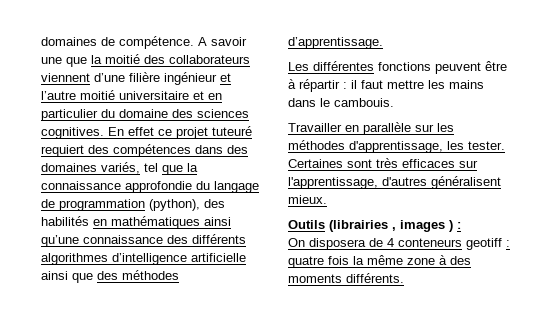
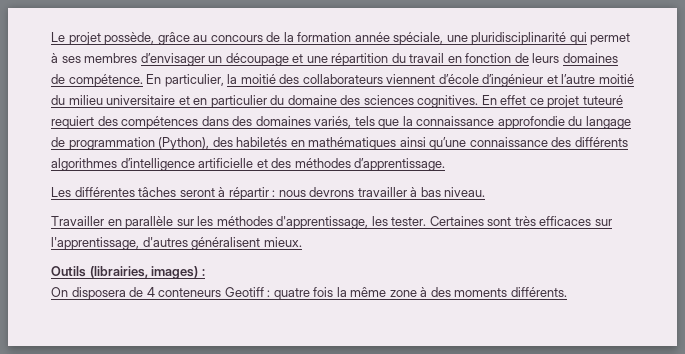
- domaines de compétence. A savoir une que la moitié des collaborateurs viennent d’une filière ingénieur et l’autre moitié universitaire et en particulier du domaine des sciences cognitives.
+ Le projet possède, grâce au concours de la formation année spéciale, une pluridisciplinarité qui permet à ses membres d’envisager un découpage et une répartition du travail en fonction de leurs domaines de compétence. En particulier, la moitié des collaborateurs viennent d’école d’ingénieur et l’autre moitié du milieu universitaire et en particulier du domaine des sciences cognitives.
- En effet ce projet tuteuré requiert des compétences dans des domaines variés, tel que la connaissance approfondie du langage de programmation (python), des habilités en mathématiques ainsi qu’une connaissance des différents algorithmes d’intelligence artificielle ainsi que des méthodes d’apprentissage.
+ En effet ce projet tuteuré requiert des compétences dans des domaines variés, tels que la connaissance approfondie du langage de programmation (Python), des habiletés en mathématiques ainsi qu’une connaissance des différents algorithmes d’intelligence artificielle et des méthodes d’apprentissage.
- Les différentes fonctions peuvent être à répartir : il faut mettre les mains dans le cambouis.
+ Les différentes tâches seront à répartir : nous devrons travailler à bas niveau.
- Outils (librairies , images ) :
+ Outils (librairies, images) :
- On disposera de 4 conteneurs geotiff : quatre fois la même zone à des moments différents.
+ On disposera de 4 conteneurs Geotiff : quatre fois la même zone à des moments différents.

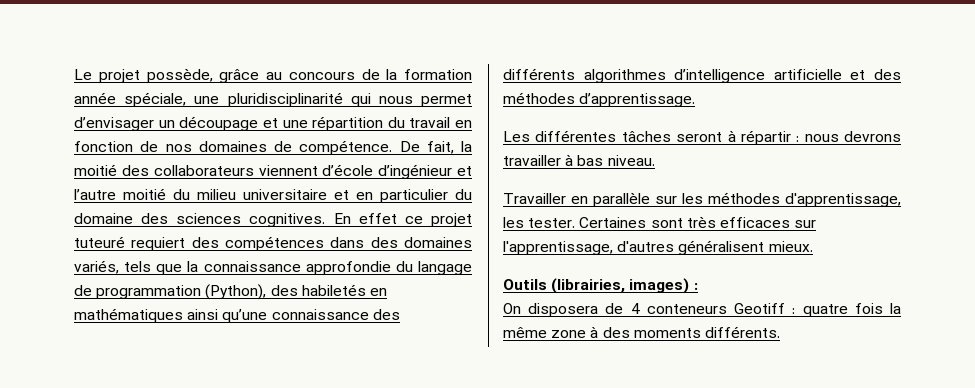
- Le projet possède, grâce au concours de la formation année spéciale, une pluridisciplinarité qui permet à ses membres d’envisager un découpage et une répartition du travail en fonction de leurs domaines de compétence.
+ Le projet possède, grâce au concours de la formation année spéciale, une pluridisciplinarité qui nous permet d’envisager un découpage et une répartition du travail en fonction de nos domaines de compétence.
- En particulier, la moitié des collaborateurs viennent d’école d’ingénieur et l’autre moitié du milieu universitaire et en particulier du domaine des sciences cognitives.
+ De fait, la moitié des collaborateurs viennent d’école d’ingénieur et l’autre moitié du milieu universitaire et en particulier du domaine des sciences cognitives.

